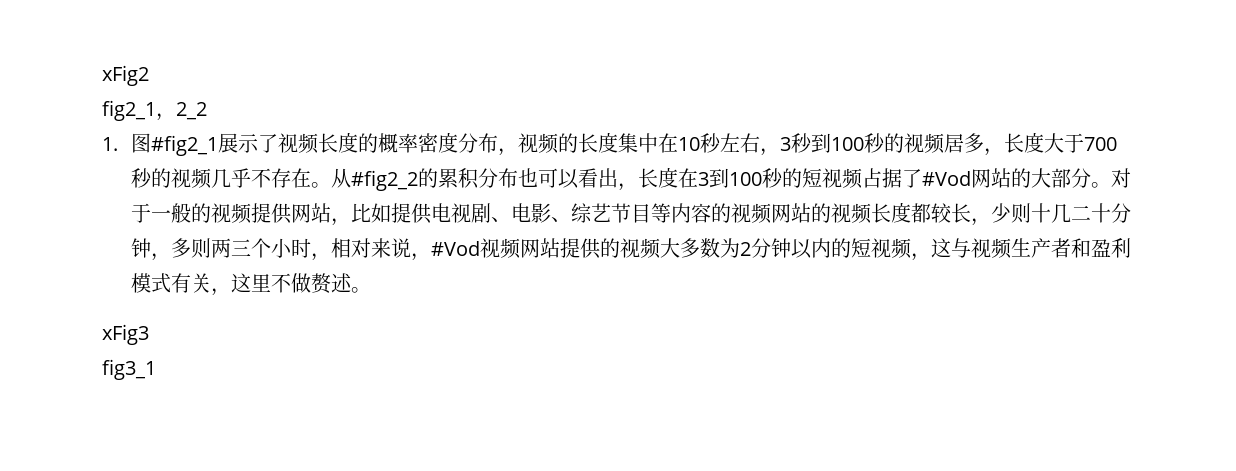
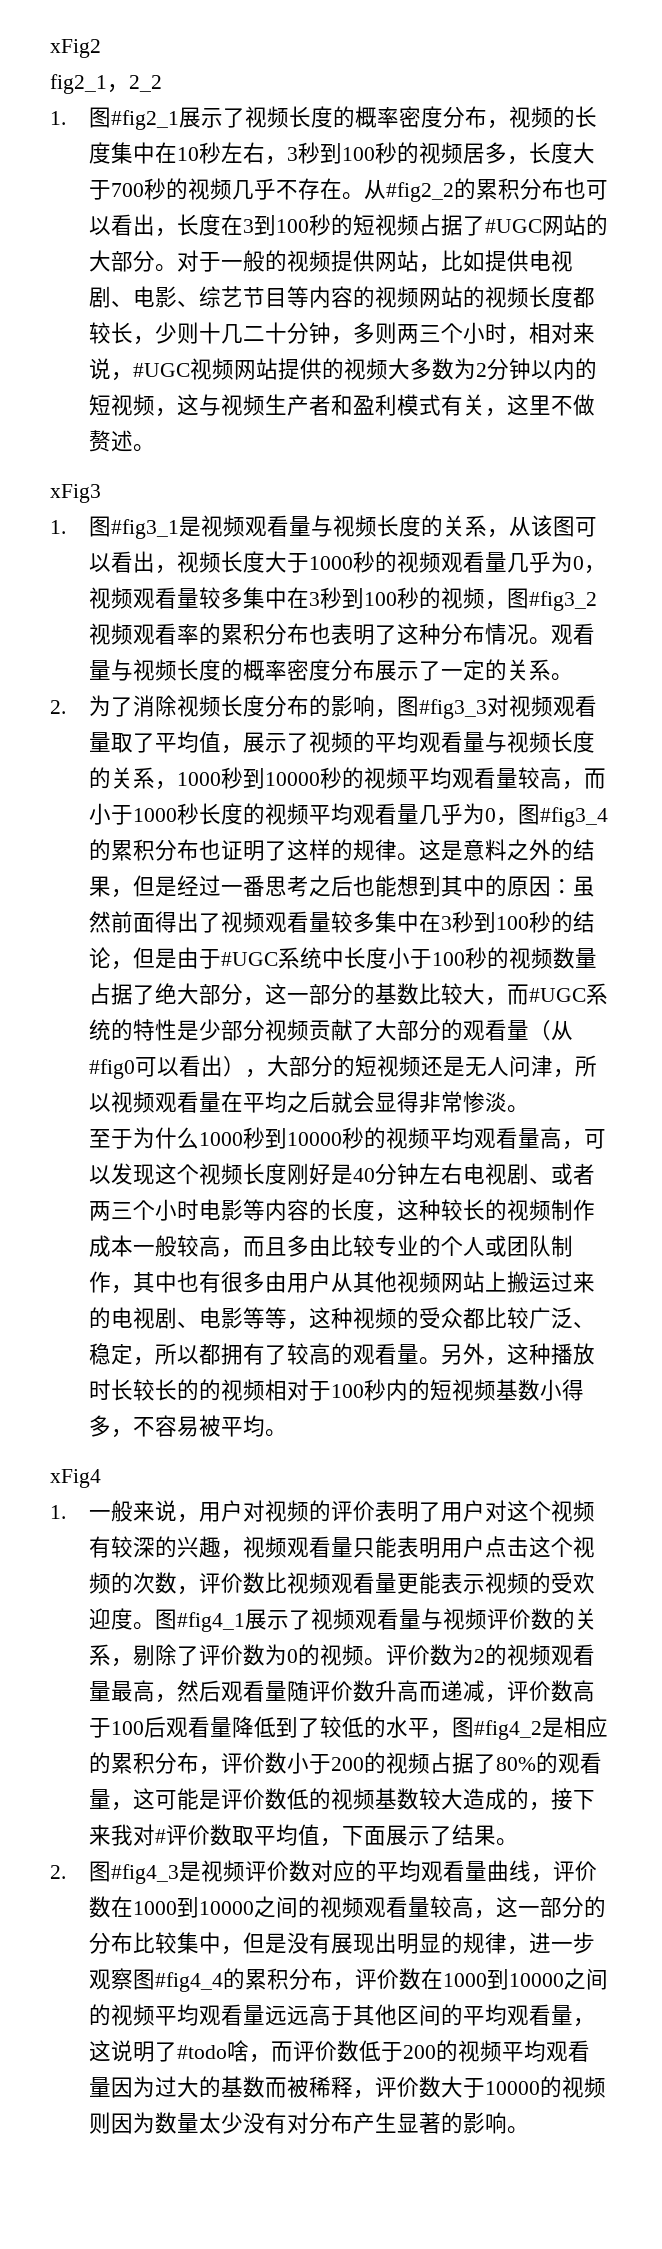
- 从#fig2_2的累积分布也可以看出，长度在3到100秒的短视频占据了#Vod网站的大部分。
+ 从#fig2_2的累积分布也可以看出，长度在3到100秒的短视频占据了#UGC网站的大部分。
- 对于一般的视频提供网站，比如提供电视剧、电影、综艺节目等内容的视频网站的视频长度都较长，少则十几二十分钟，多则两三个小时，相对来说，#Vod视频网站提供的视频大多数为2分钟以内的短视频，这与视频生产者和盈利模式有关，这里不做赘述。
+ 对于一般的视频提供网站，比如提供电视剧、电影、综艺节目等内容的视频网站的视频长度都较长，少则十几二十分钟，多则两三个小时，相对来说，#UGC视频网站提供的视频大多数为2分钟以内的短视频，这与视频生产者和盈利模式有关，这里不做赘述。
- fig3_1
+ 1.图#fig3_1是视频观看量与视频长度的关系，从该图可以看出，视频长度大于1000秒的视频观看量几乎为0，视频观看量较多集中在3秒到100秒的视频，图#fig3_2视频观看率的累积分布也表明了这种分布情况。观看量与视频长度的概率密度分布展示了一定的关系。
+ 2.为了消除视频长度分布的影响，图#fig3_3对视频观看量取了平均值，展示了视频的平均观看量与视频长度的关系，1000秒到10000秒的视频平均观看量较高，而小于1000秒长度的视频平均观看量几乎为0，图#fig3_4的累积分布也证明了这样的规律。这是意料之外的结果，但是经过一番思考之后也能想到其中的原因：虽然前面得出了视频观看量较多集中在3秒到100秒的结论，但是由于#UGC系统中长度小于100秒的视频数量占据了绝大部分，这一部分的基数比较大，而#UGC系统的特性是少部分视频贡献了大部分的观看量（从#fig0可以看出），大部分的短视频还是无人问津，所以视频观看量在平均之后就会显得非常惨淡。
+ 至于为什么1000秒到10000秒的视频平均观看量高，可以发现这个视频长度刚好是40分钟左右电视剧、或者两三个小时电影等内容的长度，这种较长的视频制作成本一般较高，而且多由比较专业的个人或团队制作，其中也有很多由用户从其他视频网站上搬运过来的电视剧、电影等等，这种视频的受众都比较广泛、稳定，所以都拥有了较高的观看量。另外，这种播放时长较长的的视频相对于100秒内的短视频基数小得多，不容易被平均。
+ xFig4
+ 1.一般来说，用户对视频的评价表明了用户对这个视频有较深的兴趣，视频观看量只能表明用户点击这个视频的次数，评价数比视频观看量更能表示视频的受欢迎度。图#fig4_1展示了视频观看量与视频评价数的关系，剔除了评价数为0的视频。评价数为2的视频观看量最高，然后观看量随评价数升高而递减，评价数高于100后观看量降低到了较低的水平，图#fig4_2是相应的累积分布，评价数小于200的视频占据了80%的观看量，这可能是评价数低的视频基数较大造成的，接下来我对#评价数取平均值，下面展示了结果。
+ 2.图#fig4_3是视频评价数对应的平均观看量曲线，评价数在1000到10000之间的视频观看量较高，这一部分的分布比较集中，但是没有展现出明显的规律，进一步观察图#fig4_4的累积分布，评价数在1000到10000之间的视频平均观看量远远高于其他区间的平均观看量，这说明了#todo啥，而评价数低于200的视频平均观看量因为过大的基数而被稀释，评价数大于10000的视频则因为数量太少没有对分布产生显著的影响。

